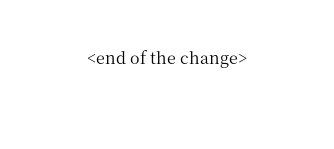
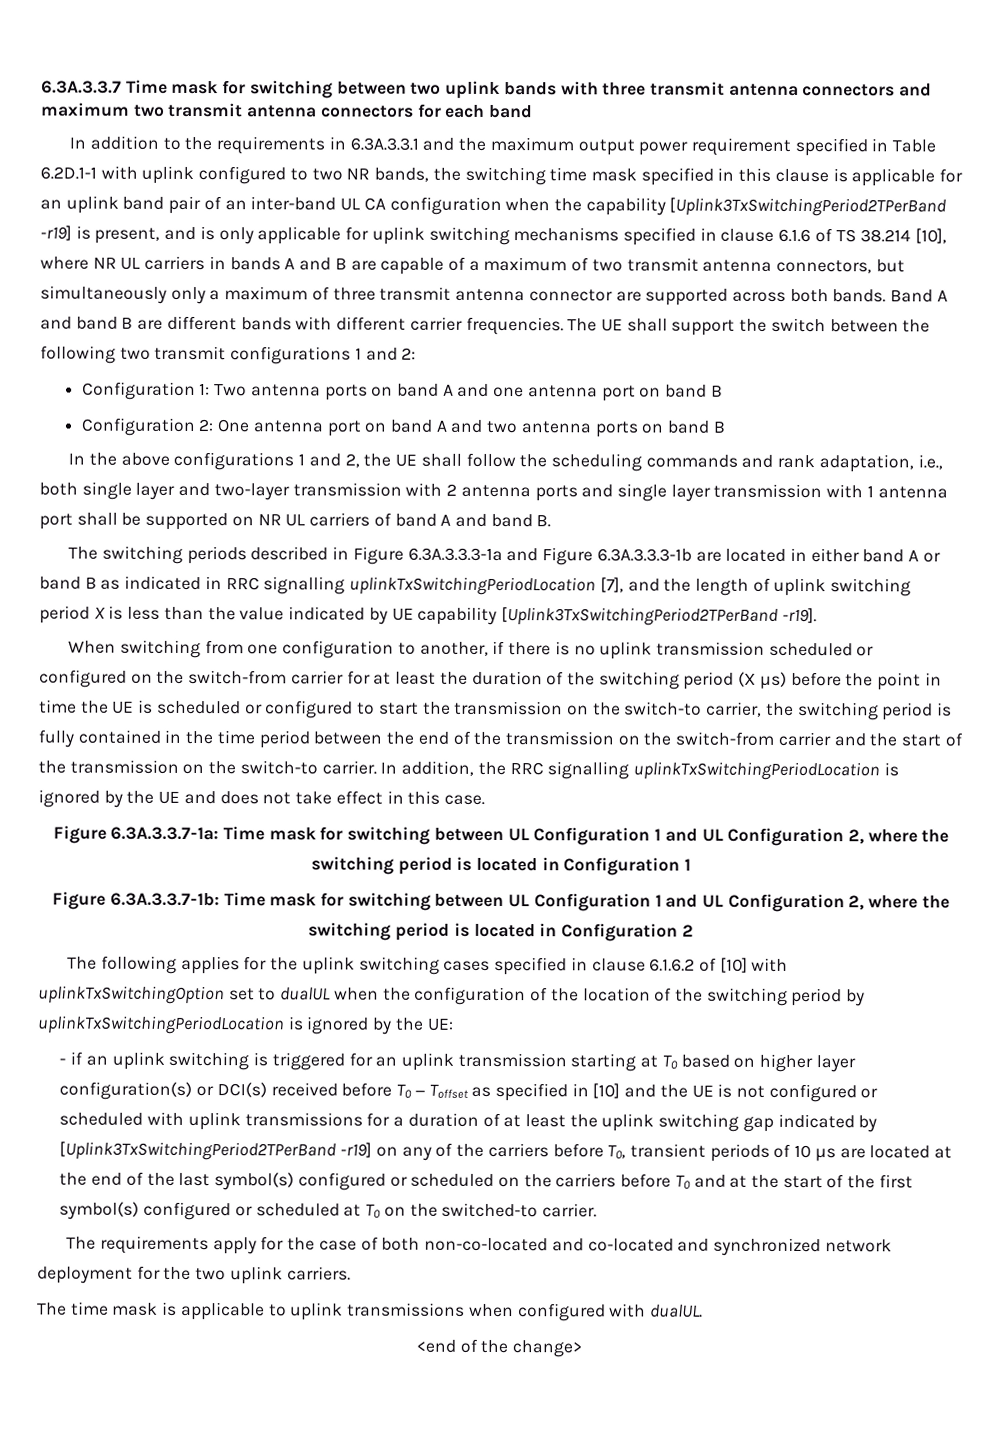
+ 6.3A.3.3.7 Time mask for switching between two uplink bands with three transmit antenna connectors and maximum two transmit antenna connectors for each band
+ In addition to the requirements in 6.3A.3.3.1 and the maximum output power requirement specified in Table 6.2D.1-1 with uplink configured to two NR bands, the switching time mask specified in this clause is applicable for an uplink band pair of an inter-band UL CA configuration when the capability [Uplink3TxSwitchingPeriod2TPerBand -r19] is present, and is only applicable for uplink switching mechanisms specified in clause 6.1.6 of TS 38.214 [10], where NR UL carriers in bands A and B are capable of a maximum of two transmit antenna connectors, but simultaneously only a maximum of three transmit antenna connector are supported across both bands. Band A and band B are different bands with different carrier frequencies. The UE shall support the switch between the following two transmit configurations 1 and 2:
+ Configuration 1: Two antenna ports on band A and one antenna port on band B
+ Configuration 2: One antenna port on band A and two antenna ports on band B
+ In the above configurations 1 and 2, the UE shall follow the scheduling commands and rank adaptation, i.e., both single layer and two-layer transmission with 2 antenna ports and single layer transmission with 1 antenna port shall be supported on NR UL carriers of band A and band B.
+ The switching periods described in Figure 6.3A.3.3.3-1a and Figure 6.3A.3.3.3-1b are located in either band A or band B as indicated in RRC signalling uplinkTxSwitchingPeriodLocation [7], and the length of uplink switching period X is less than the value indicated by UE capability [Uplink3TxSwitchingPeriod2TPerBand -r19].
+ When switching from one configuration to another, if there is no uplink transmission scheduled or configured on the switch-from carrier for at least the duration of the switching period (X µs) before the point in time the UE is scheduled or configured to start the transmission on the switch-to carrier, the switching period is fully contained in the time period between the end of the transmission on the switch-from carrier and the start of the transmission on the switch-to carrier. In addition, the RRC signalling uplinkTxSwitchingPeriodLocation is ignored by the UE and does not take effect in this case.
+ Figure 6.3A.3.3.7-1a: Time mask for switching between UL Configuration 1 and UL Configuration 2, where the switching period is located in Configuration 1
+ Figure 6.3A.3.3.7-1b: Time mask for switching between UL Configuration 1 and UL Configuration 2, where the switching period is located in Configuration 2
+ The following applies for the uplink switching cases specified in clause 6.1.6.2 of [10] with uplinkTxSwitchingOption set to dualUL when the configuration of the location of the switching period by uplinkTxSwitchingPeriodLocation is ignored by the UE:
+ - if an uplink switching is triggered for an uplink transmission starting at T0 based on higher layer configuration(s) or DCI(s) received before T0 − Toffset as specified in [10] and the UE is not configured or scheduled with uplink transmissions for a duration of at least the uplink switching gap indicated by [Uplink3TxSwitchingPeriod2TPerBand -r19] on any of the carriers before T0, transient periods of 10 μs are located at the end of the last symbol(s) configured or scheduled on the carriers before T0 and at the start of the first symbol(s) configured or scheduled at T0 on the switched-to carrier.
+ The requirements apply for the case of both non-co-located and co-located and synchronized network deployment for the two uplink carriers.
+ The time mask is applicable to uplink transmissions when configured with dualUL.

